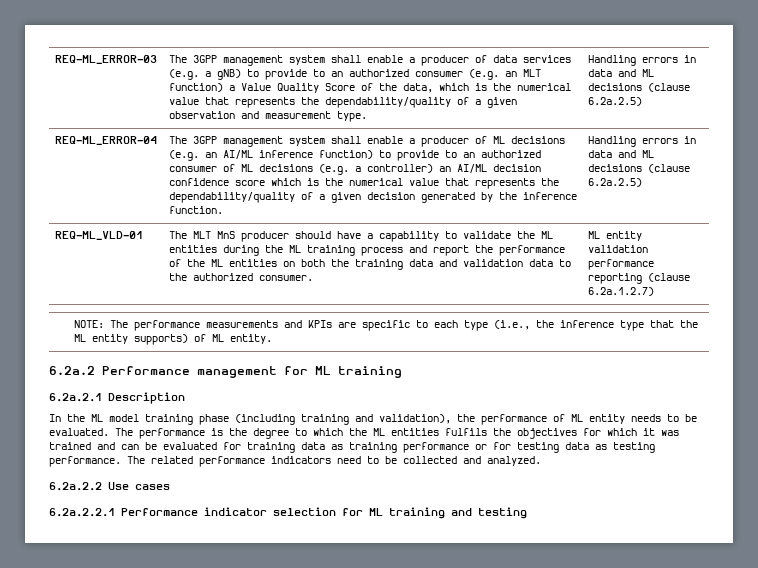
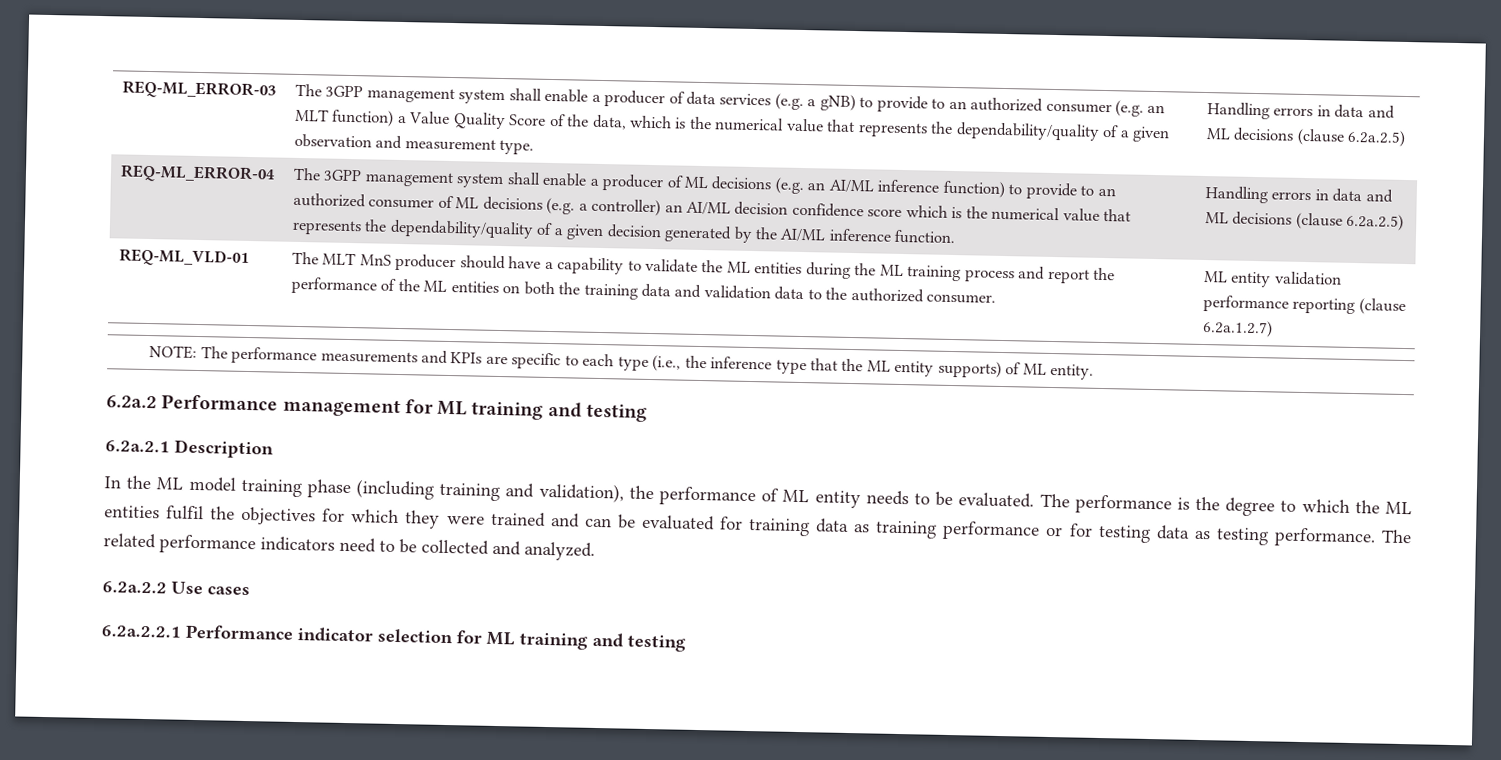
- The 3GPP management system shall enable a producer of ML decisions (e.g. an AI/ML inference function) to provide to an authorized consumer of ML decisions (e.g. a controller) an AI/ML decision confidence score which is the numerical value that represents the dependability/quality of a given decision generated by the inference function.
+ The 3GPP management system shall enable a producer of ML decisions (e.g. an AI/ML inference function) to provide to an authorized consumer of ML decisions (e.g. a controller) an AI/ML decision confidence score which is the numerical value that represents the dependability/quality of a given decision generated by the AI/ML inference function.
- 6.2a.2 Performance management for ML training
+ 6.2a.2 Performance management for ML training and testing
- The performance is the degree to which the ML entities fulfils the objectives for which it was trained and can be evaluated for training data as training performance or for testing data as testing performance.
+ The performance is the degree to which the ML entities fulfil the objectives for which they were trained and can be evaluated for training data as training performance or for testing data as testing performance.

